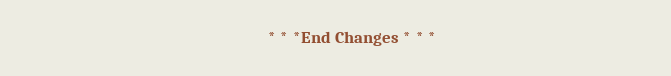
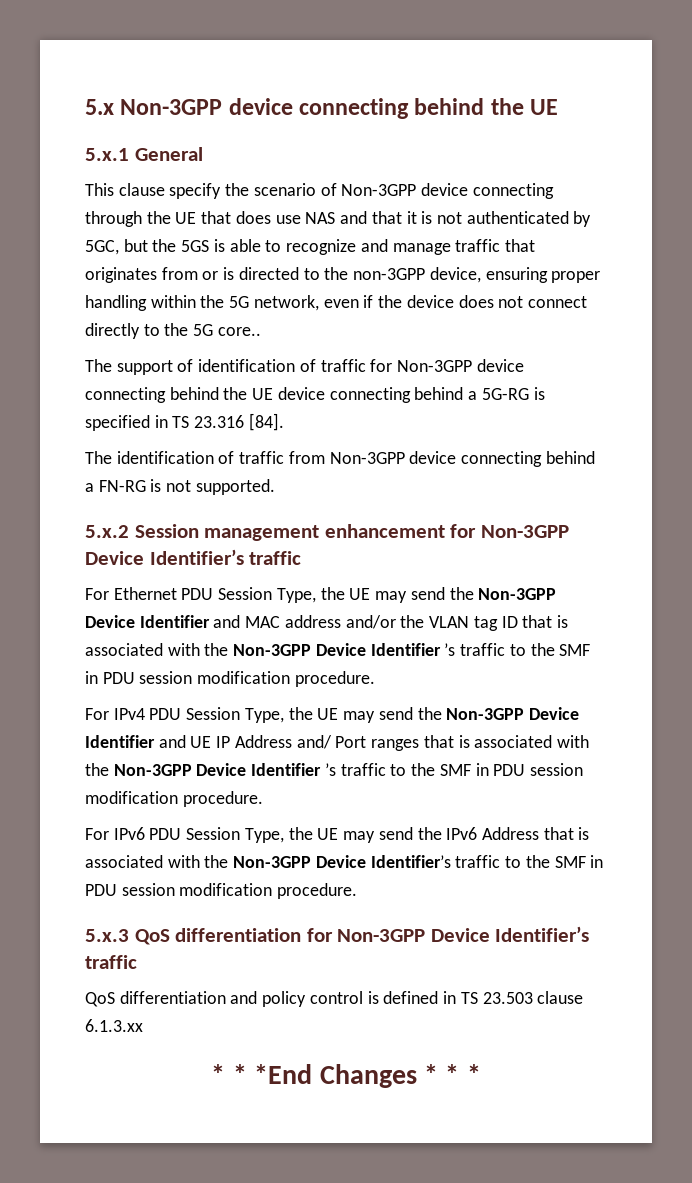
+ 5.x Non-3GPP device connecting behind the UE
+ 5.x.1 General
+ This clause specify the scenario of Non-3GPP device connecting through the UE that does use NAS and that it is not authenticated by 5GC, but the 5GS is able to recognize and manage traffic that originates from or is directed to the non-3GPP device, ensuring proper handling within the 5G network, even if the device does not connect directly to the 5G core..
+ The support of identification of traffic for Non-3GPP device connecting behind the UE device connecting behind a 5G-RG is specified in TS 23.316 [84].
+ The identification of traffic from Non-3GPP device connecting behind a FN-RG is not supported.
+ 5.x.2 Session management enhancement for Non-3GPP Device Identifier’s traffic
+ For Ethernet PDU Session Type, the UE may send the Non-3GPP Device Identifier and MAC address and/or the VLAN tag ID that is associated with the Non-3GPP Device Identifier ’s traffic to the SMF in PDU session modification procedure.
+ For IPv4 PDU Session Type, the UE may send the Non-3GPP Device Identifier and UE IP Address and/ Port ranges that is associated with the Non-3GPP Device Identifier ’s traffic to the SMF in PDU session modification procedure.
+ For IPv6 PDU Session Type, the UE may send the IPv6 Address that is associated with the Non-3GPP Device Identifier’s traffic to the SMF in PDU session modification procedure.
+ 5.x.3 QoS differentiation for Non-3GPP Device Identifier’s traffic
+ QoS differentiation and policy control is defined in TS 23.503 clause 6.1.3.xx

